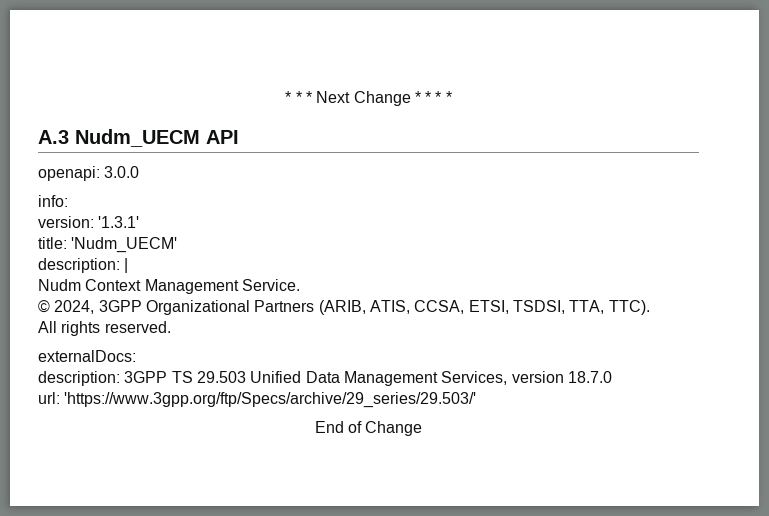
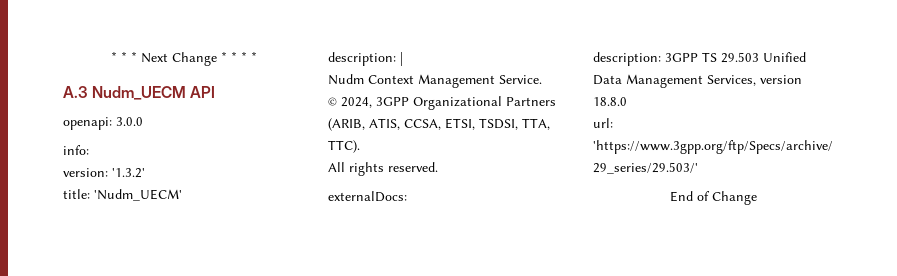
- version: '1.3.1'
+ version: '1.3.2'
- description: 3GPP TS 29.503 Unified Data Management Services, version 18.7.0
+ description: 3GPP TS 29.503 Unified Data Management Services, version 18.8.0

